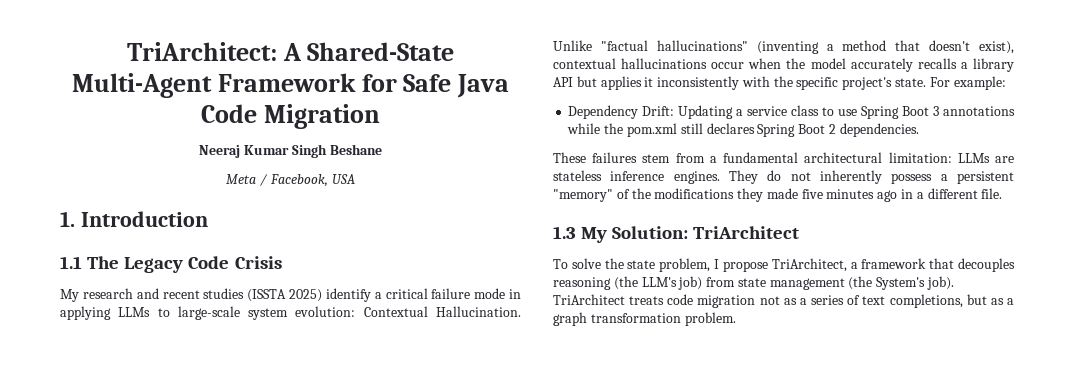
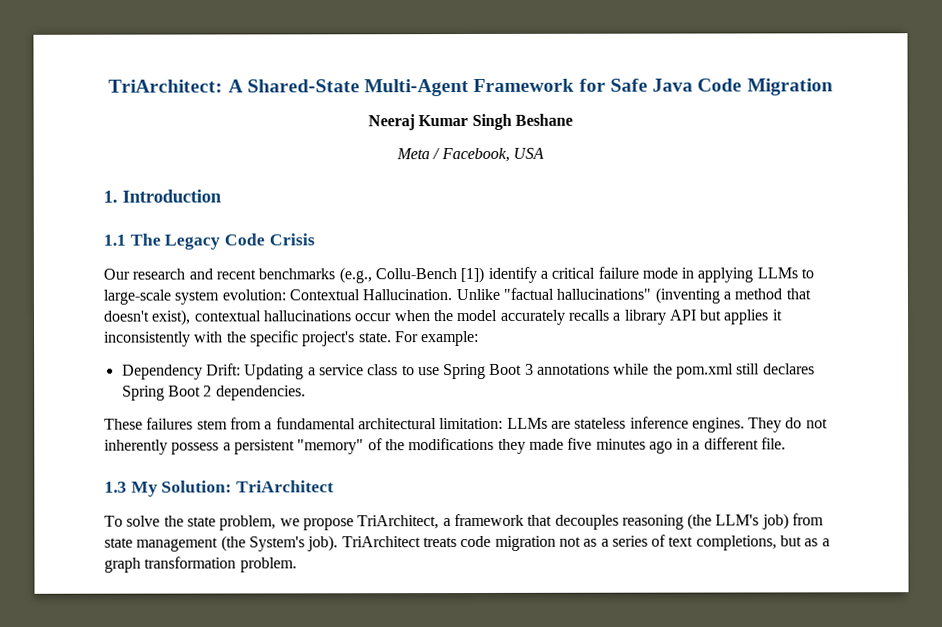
- My research and recent studies (ISSTA 2025) identify a critical failure mode in applying LLMs to large-scale system evolution: Contextual Hallucination.
+ Our research and recent benchmarks (e.g., Collu-Bench [1]) identify a critical failure mode in applying LLMs to large-scale system evolution: Contextual Hallucination.
- To solve the state problem, I propose TriArchitect, a framework that decouples reasoning (the LLM's job) from state management (the System's job).
+ To solve the state problem, we propose TriArchitect, a framework that decouples reasoning (the LLM's job) from state management (the System's job).

